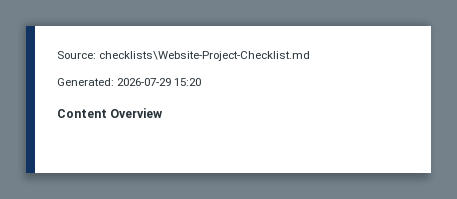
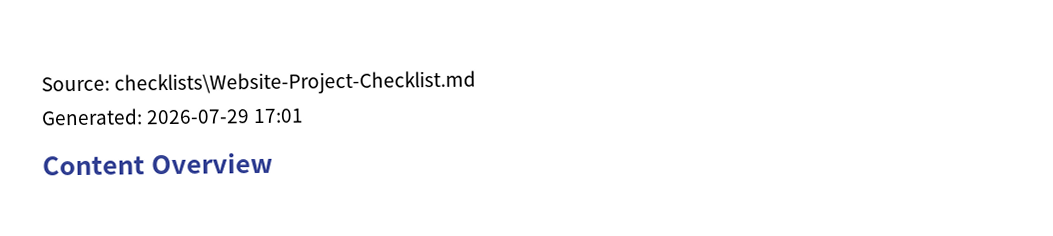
- Generated: 2026-07-29 15:20
+ Generated: 2026-07-29 17:01

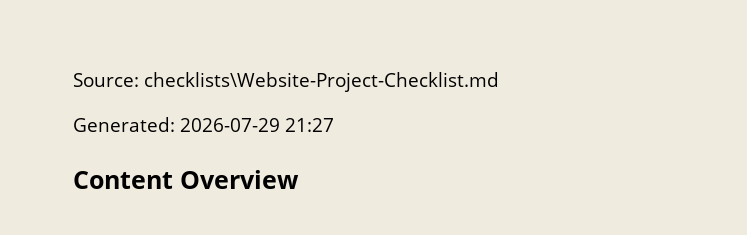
- Generated: 2026-07-29 17:01
+ Generated: 2026-07-29 21:27

